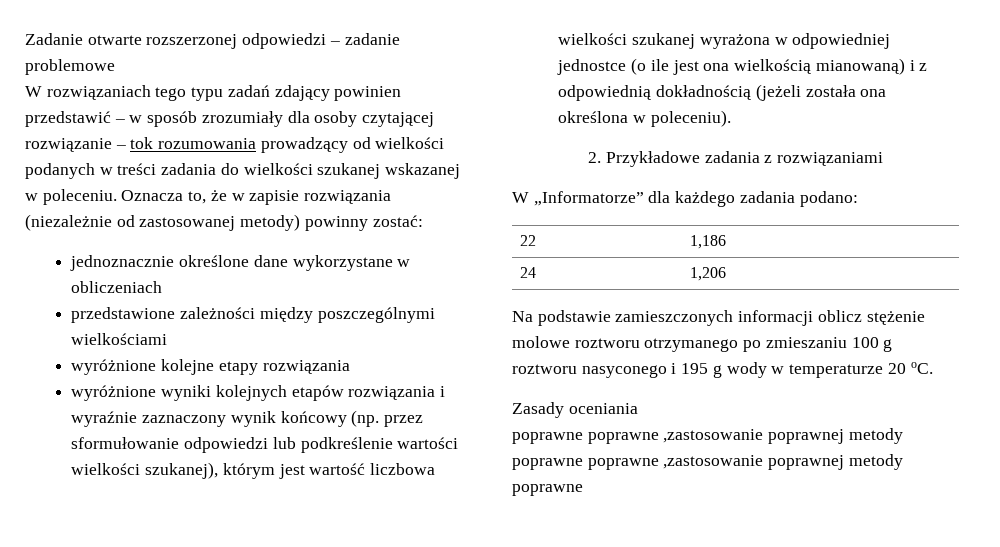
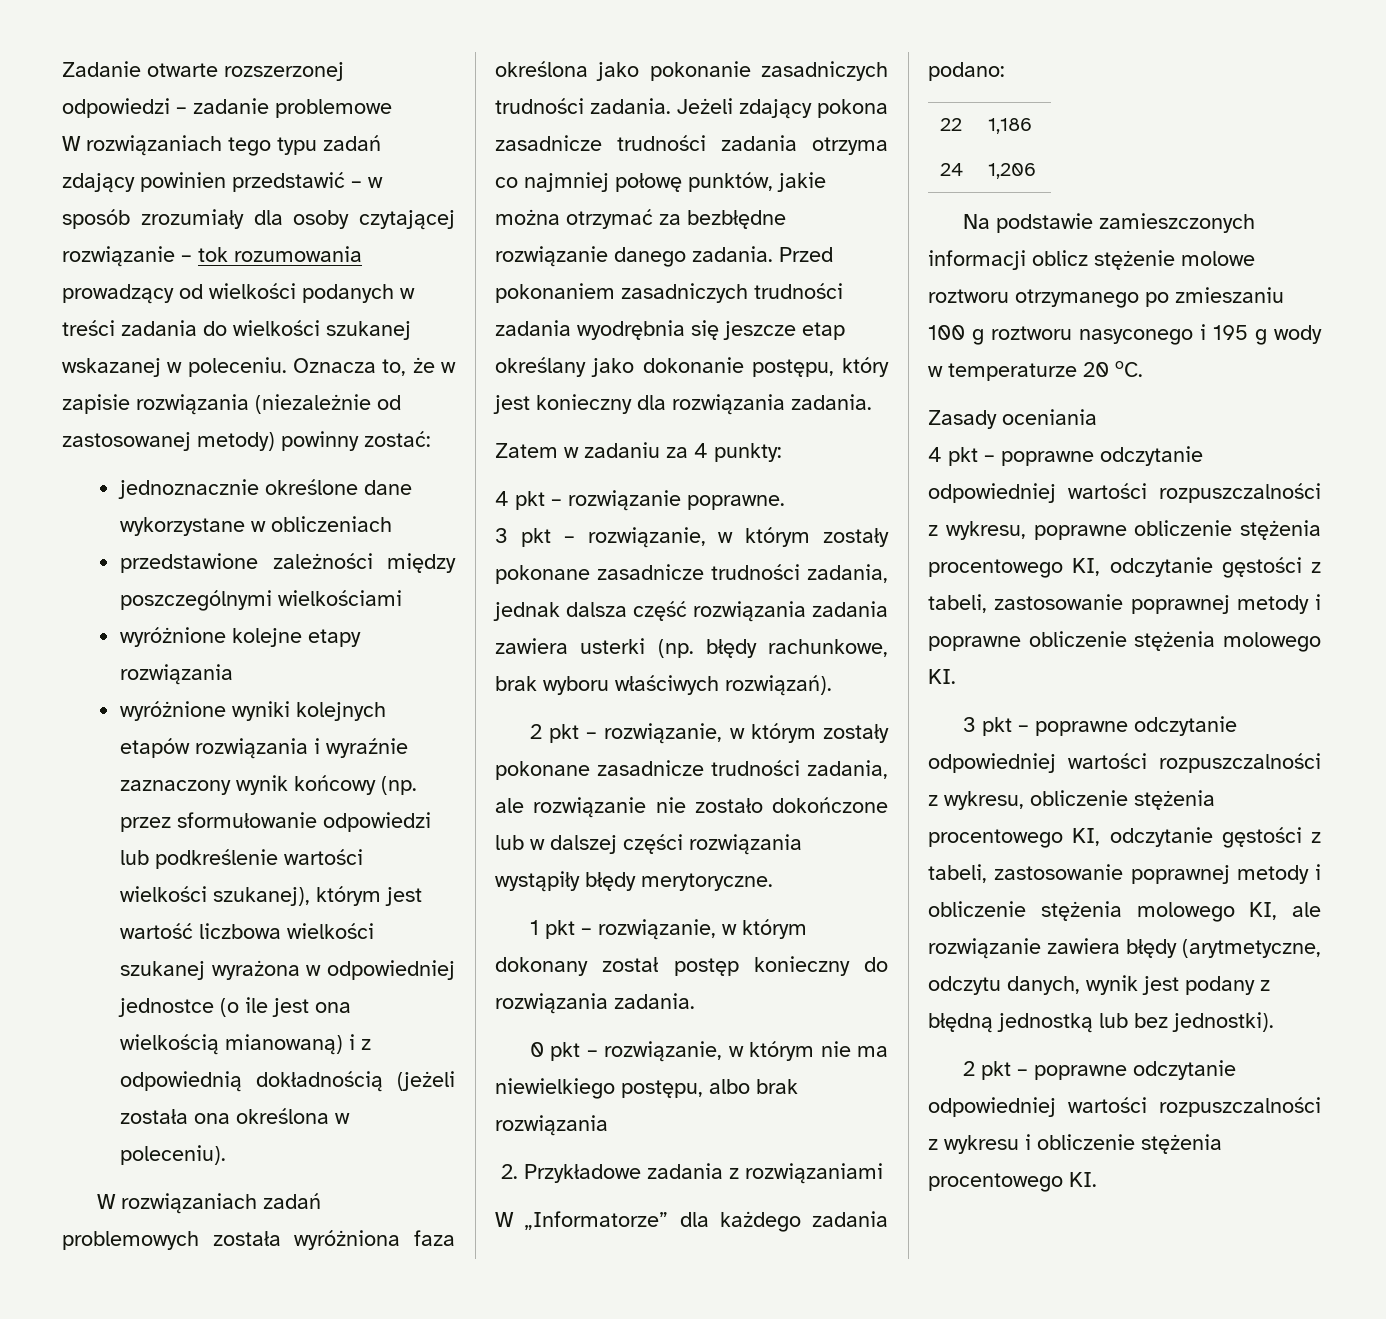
+ W rozwiązaniach zadań problemowych została wyróżniona faza określona jako pokonanie zasadniczych trudności zadania. Jeżeli zdający pokona zasadnicze trudności zadania otrzyma co najmniej połowę punktów, jakie można otrzymać za bezbłędne rozwiązanie danego zadania. Przed pokonaniem zasadniczych trudności zadania wyodrębnia się jeszcze etap określany jako dokonanie postępu, który jest konieczny dla rozwiązania zadania.
+ Zatem w zadaniu za 4 punkty:
+ 4 pkt – rozwiązanie poprawne.
+ 3 pkt – rozwiązanie, w którym zostały pokonane zasadnicze trudności zadania, jednak dalsza część rozwiązania zadania zawiera usterki (np. błędy rachunkowe, brak wyboru właściwych rozwiązań).
+ 2 pkt – rozwiązanie, w którym zostały pokonane zasadnicze trudności zadania, ale rozwiązanie nie zostało dokończone lub w dalszej części rozwiązania wystąpiły błędy merytoryczne.
+ 1 pkt – rozwiązanie, w którym dokonany został postęp konieczny do rozwiązania zadania.
+ 0 pkt – rozwiązanie, w którym nie ma niewielkiego postępu, albo brak rozwiązania
- poprawne poprawne ,zastosowanie poprawnej metody poprawne poprawne ,zastosowanie poprawnej metody poprawne
+ 4 pkt – poprawne odczytanie odpowiedniej wartości rozpuszczalności z wykresu, poprawne obliczenie stężenia procentowego KI, odczytanie gęstości z tabeli, zastosowanie poprawnej metody i poprawne obliczenie stężenia molowego KI.
+ 3 pkt – poprawne odczytanie odpowiedniej wartości rozpuszczalności z wykresu, obliczenie stężenia procentowego KI, odczytanie gęstości z tabeli, zastosowanie poprawnej metody i obliczenie stężenia molowego KI, ale rozwiązanie zawiera błędy (arytmetyczne, odczytu danych, wynik jest podany z błędną jednostką lub bez jednostki).
+ 2 pkt – poprawne odczytanie odpowiedniej wartości rozpuszczalności z wykresu i obliczenie stężenia procentowego KI.

